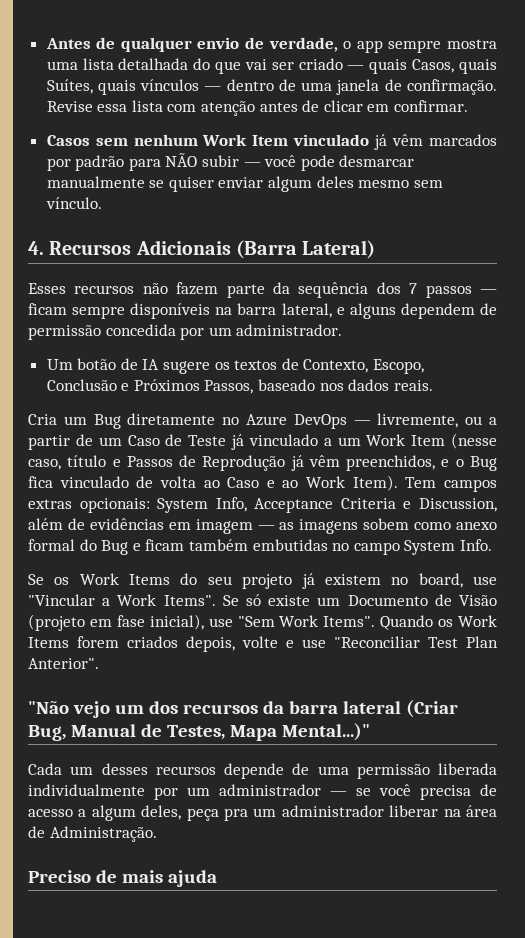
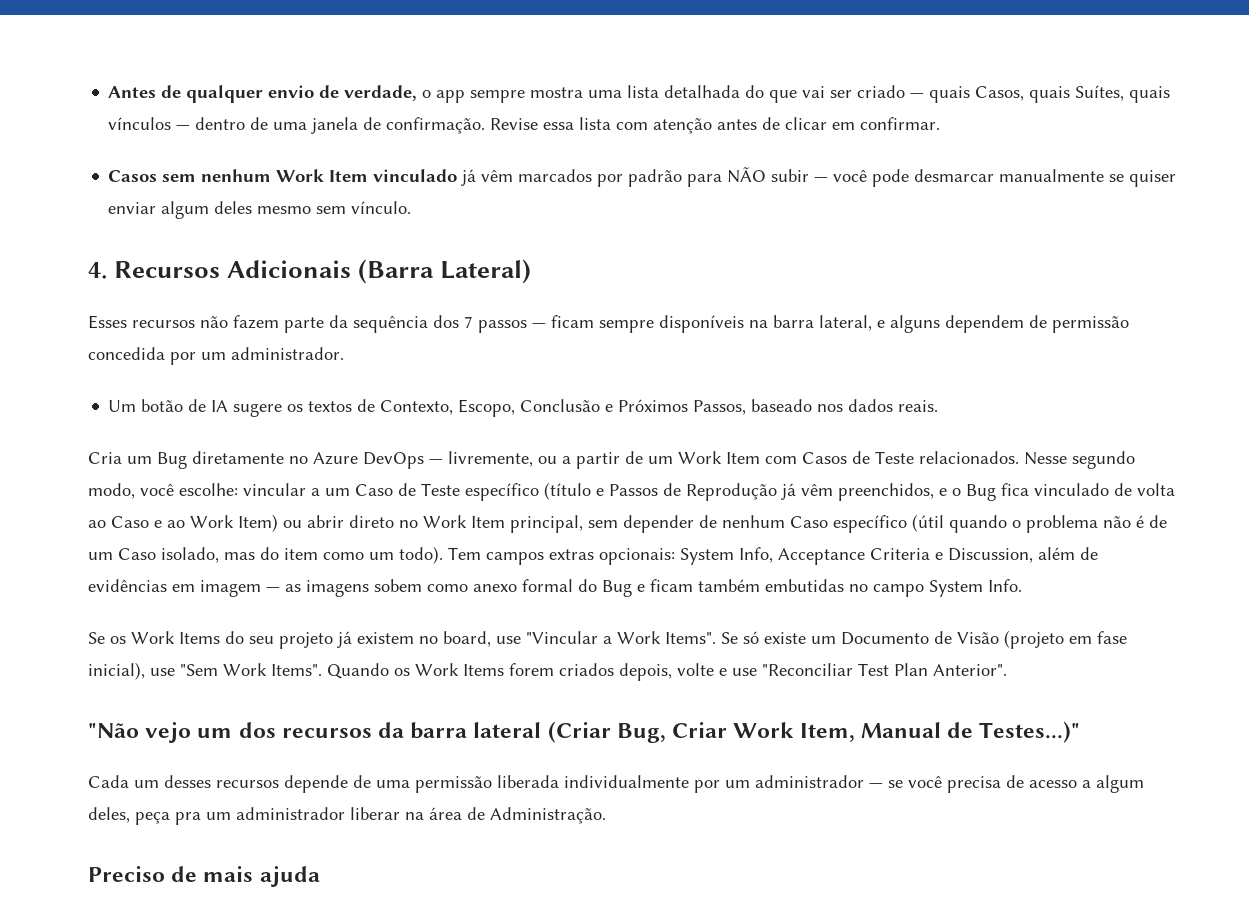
- Cria um Bug diretamente no Azure DevOps — livremente, ou a partir de um Caso de Teste já vinculado a um Work Item (nesse caso, título e Passos de Reprodução já vêm preenchidos, e o Bug fica vinculado de volta ao Caso e ao Work Item).
+ Cria um Bug diretamente no Azure DevOps — livremente, ou a partir de um Work Item com Casos de Teste relacionados. Nesse segundo modo, você escolhe: vincular a um Caso de Teste específico (título e Passos de Reprodução já vêm preenchidos, e o Bug fica vinculado de volta ao Caso e ao Work Item) ou abrir direto no Work Item principal, sem depender de nenhum Caso específico (útil quando o problema não é de um Caso isolado, mas do item como um todo).
- "Não vejo um dos recursos da barra lateral (Criar Bug, Manual de Testes, Mapa Mental...)"
+ "Não vejo um dos recursos da barra lateral (Criar Bug, Criar Work Item, Manual de Testes...)"

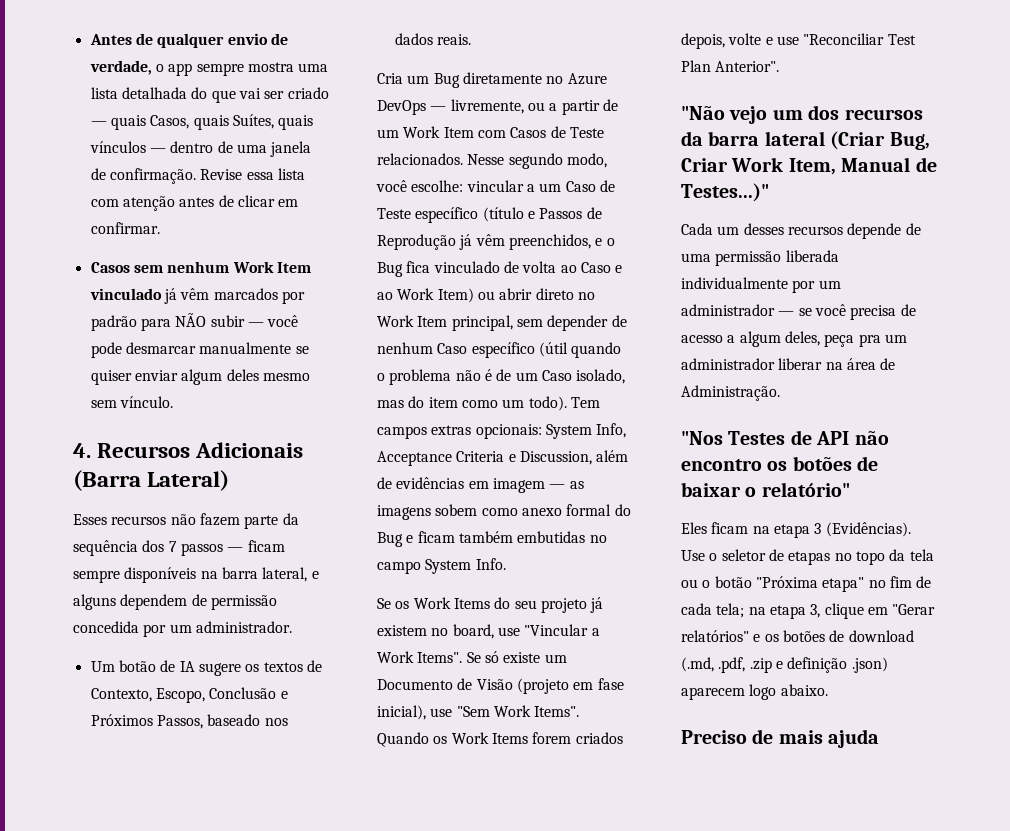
+ "Nos Testes de API não encontro os botões de baixar o relatório"
+ Eles ficam na etapa 3 (Evidências). Use o seletor de etapas no topo da tela ou o botão "Próxima etapa" no fim de cada tela; na etapa 3, clique em "Gerar relatórios" e os botões de download (.md, .pdf, .zip e definição .json) aparecem logo abaixo.

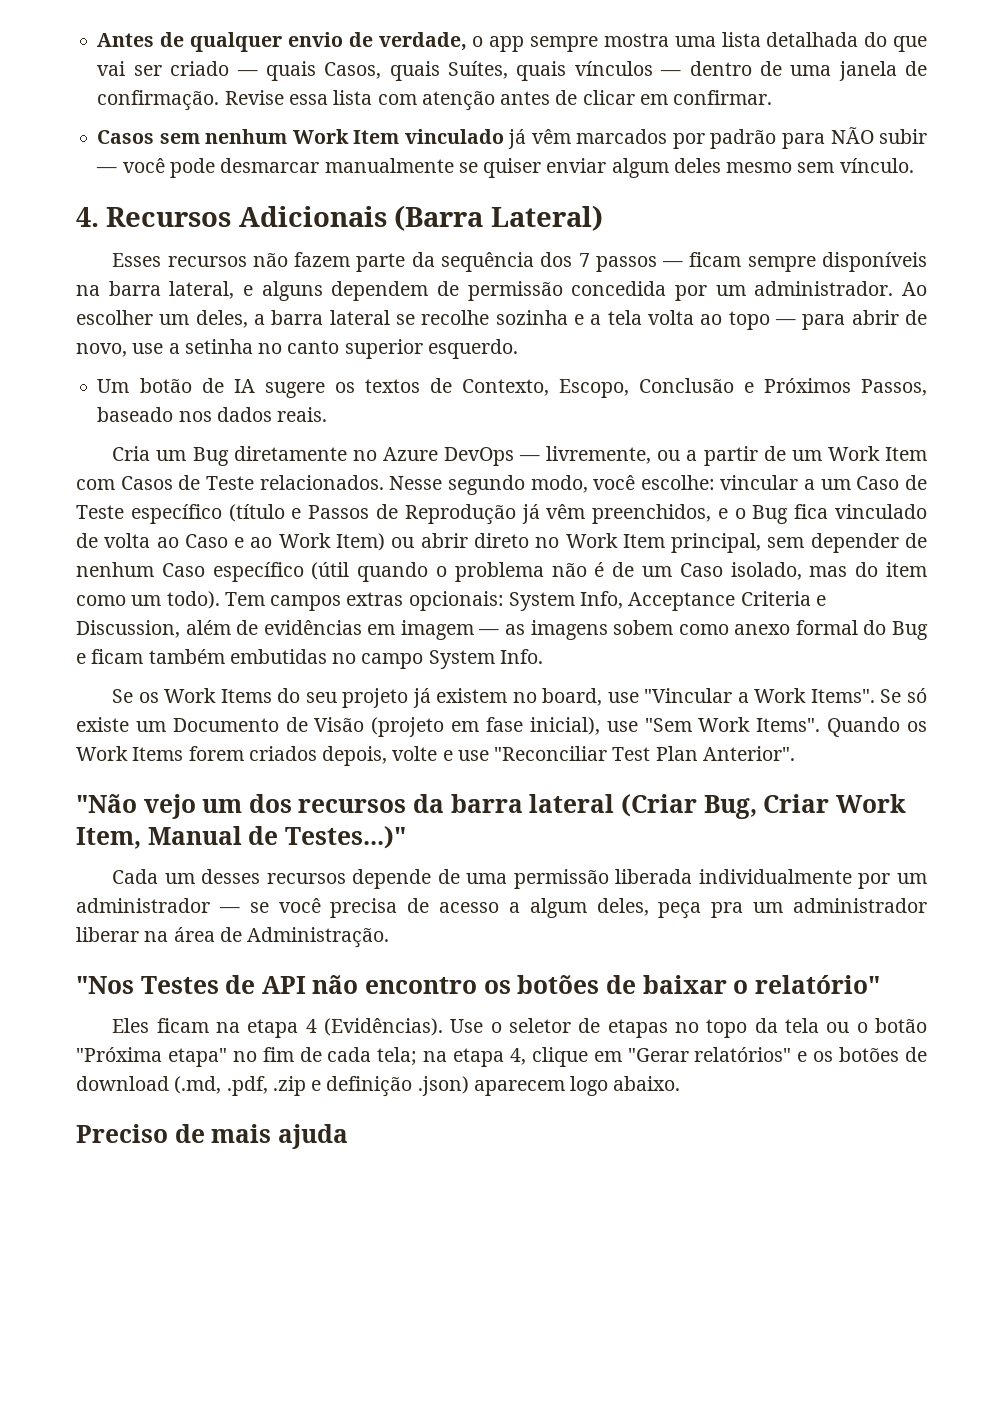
+ Ao escolher um deles, a barra lateral se recolhe sozinha e a tela volta ao topo — para abrir de novo, use a setinha no canto superior esquerdo.
- Eles ficam na etapa 3 (Evidências).
+ Eles ficam na etapa 4 (Evidências).
- Use o seletor de etapas no topo da tela ou o botão "Próxima etapa" no fim de cada tela; na etapa 3, clique em "Gerar relatórios" e os botões de download (.md, .pdf, .zip e definição .json) aparecem logo abaixo.
+ Use o seletor de etapas no topo da tela ou o botão "Próxima etapa" no fim de cada tela; na etapa 4, clique em "Gerar relatórios" e os botões de download (.md, .pdf, .zip e definição .json) aparecem logo abaixo.

